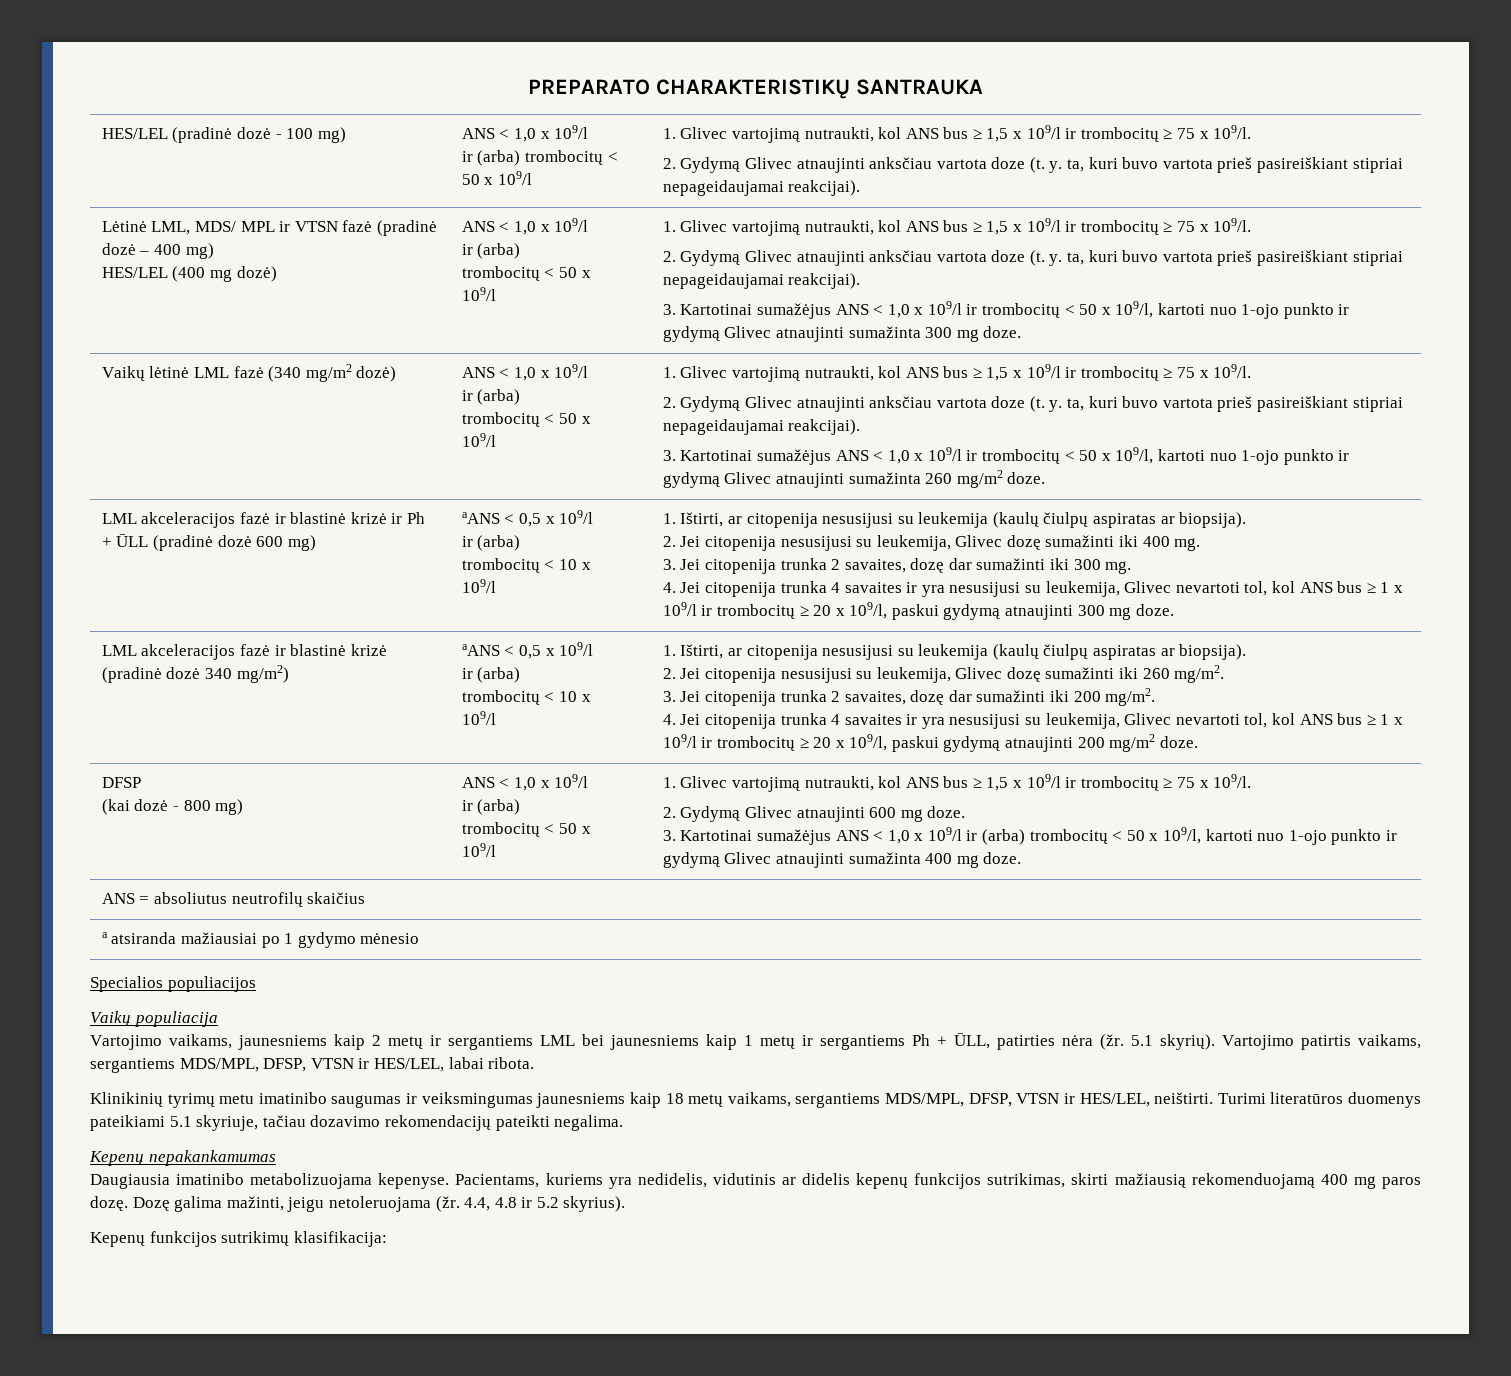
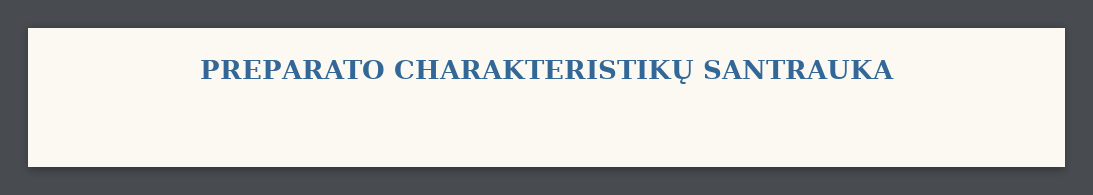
- HES/LEL (pradinė dozė - 100 mg) | ANS < 1,0 x 109/l
- ir (arba) trombocitų < 50 x 109/l | 1. Glivec vartojimą nutraukti, kol ANS bus ≥ 1,5 x 109/l ir trombocitų ≥ 75 x 109/l.
- 2. Gydymą Glivec atnaujinti anksčiau vartota doze (t. y. ta, kuri buvo vartota prieš pasireiškiant stipriai nepageidaujamai reakcijai).
- Lėtinė LML, MDS/ MPL ir VTSN fazė (pradinė dozė – 400 mg)
- HES/LEL (400 mg dozė) | ANS < 1,0 x 109/l
- ir (arba)
- trombocitų < 50 x 109/l | 1. Glivec vartojimą nutraukti, kol ANS bus ≥ 1,5 x 109/l ir trombocitų ≥ 75 x 109/l.
- 2. Gydymą Glivec atnaujinti anksčiau vartota doze (t. y. ta, kuri buvo vartota prieš pasireiškiant stipriai nepageidaujamai reakcijai).
- 3. Kartotinai sumažėjus ANS < 1,0 x 109/l ir trombocitų < 50 x 109/l, kartoti nuo 1-ojo punkto ir gydymą Glivec atnaujinti sumažinta 300 mg doze.
- Vaikų lėtinė LML fazė (340 mg/m2 dozė) | ANS < 1,0 x 109/l
- ir (arba)
- trombocitų < 50 x 109/l | 1. Glivec vartojimą nutraukti, kol ANS bus ≥ 1,5 x 109/l ir trombocitų ≥ 75 x 109/l.
- 2. Gydymą Glivec atnaujinti anksčiau vartota doze (t. y. ta, kuri buvo vartota prieš pasireiškiant stipriai nepageidaujamai reakcijai).
- 3. Kartotinai sumažėjus ANS < 1,0 x 109/l ir trombocitų < 50 x 109/l, kartoti nuo 1-ojo punkto ir gydymą Glivec atnaujinti sumažinta 260 mg/m2 doze.
- LML akceleracijos fazė ir blastinė krizė ir Ph + ŪLL (pradinė dozė 600 mg) | aANS < 0,5 x 109/l
- ir (arba)
- trombocitų < 10 x 109/l | 1. Ištirti, ar citopenija nesusijusi su leukemija (kaulų čiulpų aspiratas ar biopsija).
- 2. Jei citopenija nesusijusi su leukemija, Glivec dozę sumažinti iki 400 mg.
- 3. Jei citopenija trunka 2 savaites, dozę dar sumažinti iki 300 mg.
- 4. Jei citopenija trunka 4 savaites ir yra nesusijusi su leukemija, Glivec nevartoti tol, kol ANS bus ≥ 1 x 109/l ir trombocitų ≥ 20 x 109/l, paskui gydymą atnaujinti 300 mg doze.
- LML akceleracijos fazė ir blastinė krizė (pradinė dozė 340 mg/m2) | aANS < 0,5 x 109/l
- ir (arba)
- trombocitų < 10 x 109/l | 1. Ištirti, ar citopenija nesusijusi su leukemija (kaulų čiulpų aspiratas ar biopsija).
- 2. Jei citopenija nesusijusi su leukemija, Glivec dozę sumažinti iki 260 mg/m2.
- 3. Jei citopenija trunka 2 savaites, dozę dar sumažinti iki 200 mg/m2.
- 4. Jei citopenija trunka 4 savaites ir yra nesusijusi su leukemija, Glivec nevartoti tol, kol ANS bus ≥ 1 x 109/l ir trombocitų ≥ 20 x 109/l, paskui gydymą atnaujinti 200 mg/m2 doze.
- DFSP
- (kai dozė - 800 mg) | ANS < 1,0 x 109/l
- ir (arba)
- trombocitų < 50 x 109/l | 1. Glivec vartojimą nutraukti, kol ANS bus ≥ 1,5 x 109/l ir trombocitų ≥ 75 x 109/l.
- 2. Gydymą Glivec atnaujinti 600 mg doze.
- 3. Kartotinai sumažėjus ANS < 1,0 x 109/l ir (arba) trombocitų < 50 x 109/l, kartoti nuo 1-ojo punkto ir gydymą Glivec atnaujinti sumažinta 400 mg doze.
- ANS = absoliutus neutrofilų skaičius
- a atsiranda mažiausiai po 1 gydymo mėnesio
- Specialios populiacijos
- Vaikų populiacija
- Vartojimo vaikams, jaunesniems kaip 2 metų ir sergantiems LML bei jaunesniems kaip 1 metų ir sergantiems Ph + ŪLL, patirties nėra (žr. 5.1 skyrių). Vartojimo patirtis vaikams, sergantiems MDS/MPL, DFSP, VTSN ir HES/LEL, labai ribota.
- Klinikinių tyrimų metu imatinibo saugumas ir veiksmingumas jaunesniems kaip 18 metų vaikams, sergantiems MDS/MPL, DFSP, VTSN ir HES/LEL, neištirti. Turimi literatūros duomenys pateikiami 5.1 skyriuje, tačiau dozavimo rekomendacijų pateikti negalima.
- Kepenų nepakankamumas
- Daugiausia imatinibo metabolizuojama kepenyse. Pacientams, kuriems yra nedidelis, vidutinis ar didelis kepenų funkcijos sutrikimas, skirti mažiausią rekomenduojamą 400 mg paros dozę. Dozę galima mažinti, jeigu netoleruojama (žr. 4.4, 4.8 ir 5.2 skyrius).
- Kepenų funkcijos sutrikimų klasifikacija:

